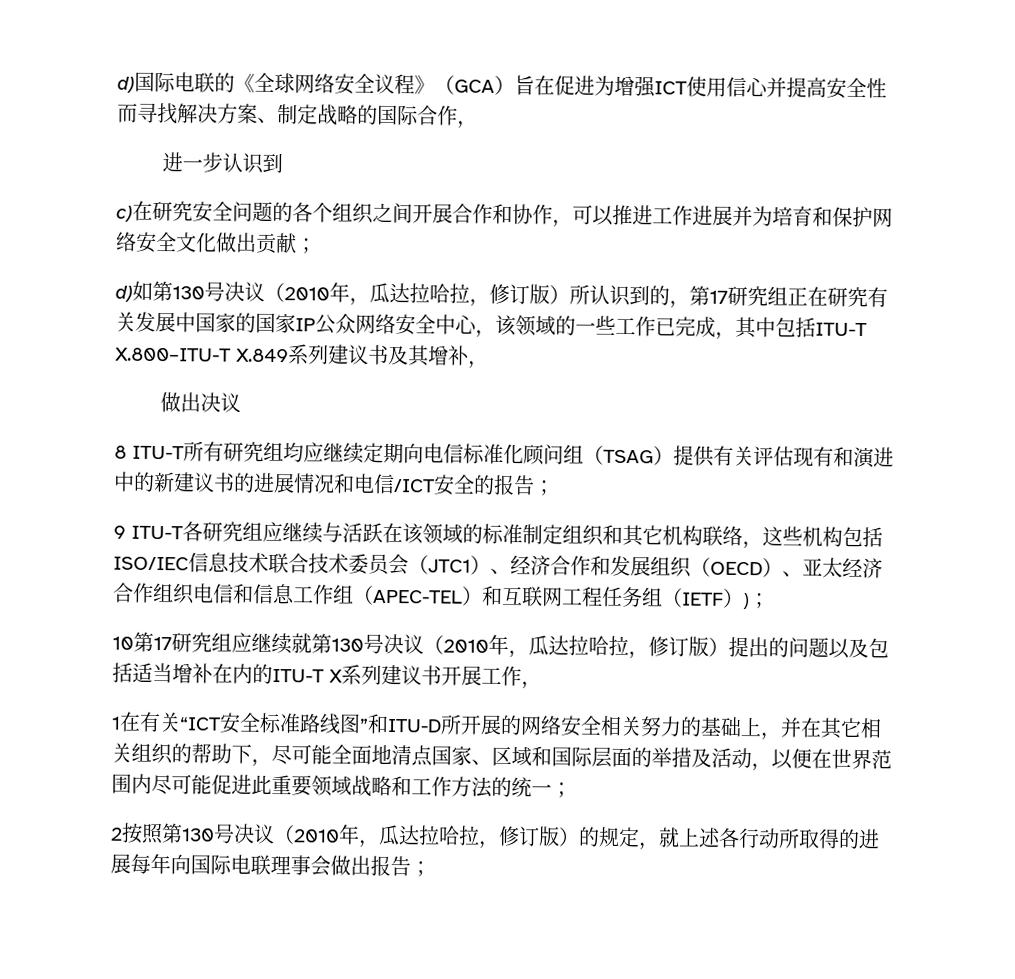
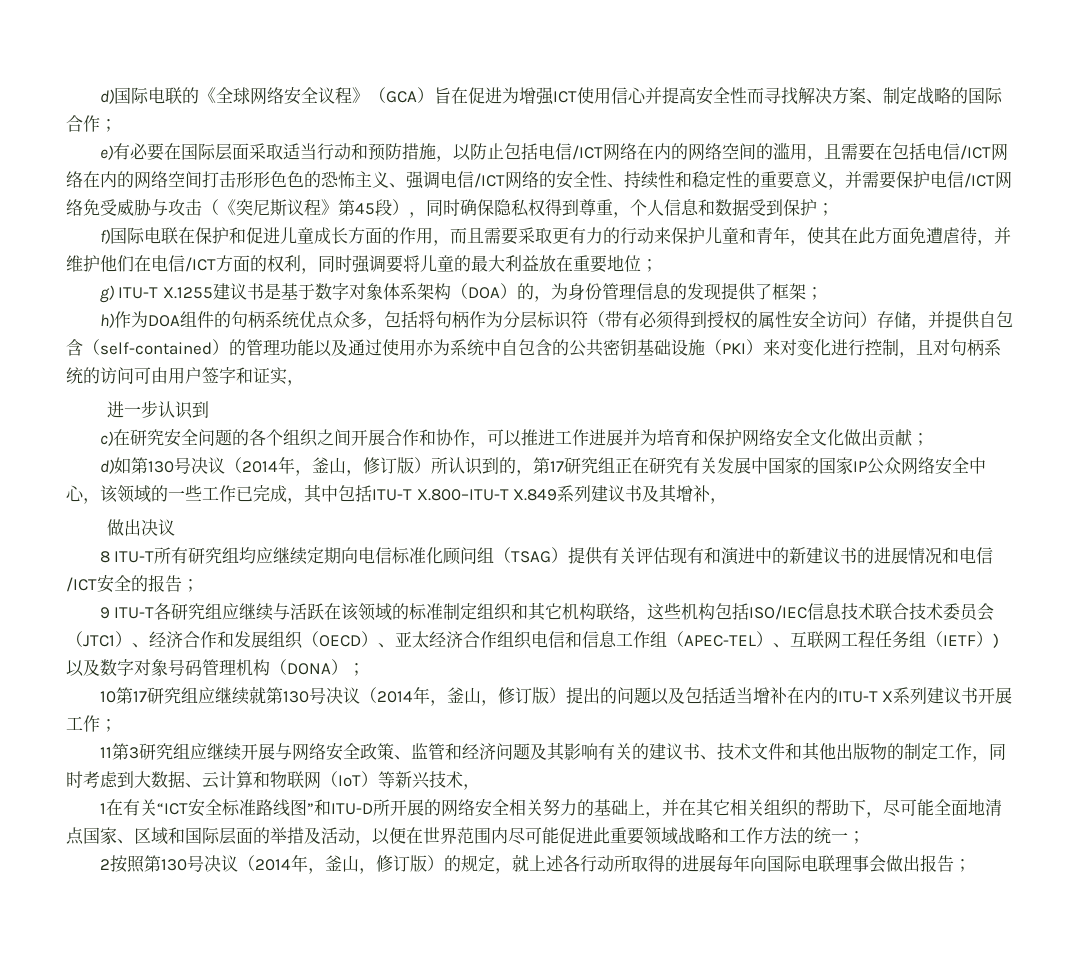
- d)国际电联的《全球网络安全议程》（GCA）旨在促进为增强ICT使用信心并提高安全性而寻找解决方案、制定战略的国际合作，
+ d)国际电联的《全球网络安全议程》（GCA）旨在促进为增强ICT使用信心并提高安全性而寻找解决方案、制定战略的国际合作；
+ e)有必要在国际层面采取适当行动和预防措施，以防止包括电信/ICT网络在内的网络空间的滥用，且需要在包括电信/ICT网络在内的网络空间打击形形色色的恐怖主义、强调电信/ICT网络的安全性、持续性和稳定性的重要意义，并需要保护电信/ICT网络免受威胁与攻击（《突尼斯议程》第45段），同时确保隐私权得到尊重，个人信息和数据受到保护；
+ f)国际电联在保护和促进儿童成长方面的作用，而且需要采取更有力的行动来保护儿童和青年，使其在此方面免遭虐待，并维护他们在电信/ICT方面的权利，同时强调要将儿童的最大利益放在重要地位；
+ g) ITU-T X.1255建议书是基于数字对象体系架构（DOA）的，为身份管理信息的发现提供了框架；
+ h)作为DOA组件的句柄系统优点众多，包括将句柄作为分层标识符（带有必须得到授权的属性安全访问）存储，并提供自包含（self-contained）的管理功能以及通过使用亦为系统中自包含的公共密钥基础设施（PKI）来对变化进行控制，且对句柄系统的访问可由用户签字和证实，
- d)如第130号决议（2010年，瓜达拉哈拉，修订版）所认识到的，第17研究组正在研究有关发展中国家的国家IP公众网络安全中心，该领域的一些工作已完成，其中包括ITU-T X.800–ITU-T X.849系列建议书及其增补，
+ d)如第130号决议（2014年，釜山，修订版）所认识到的，第17研究组正在研究有关发展中国家的国家IP公众网络安全中心，该领域的一些工作已完成，其中包括ITU-T X.800–ITU-T X.849系列建议书及其增补，
- 9 ITU-T各研究组应继续与活跃在该领域的标准制定组织和其它机构联络，这些机构包括ISO/IEC信息技术联合技术委员会（JTC1）、经济合作和发展组织（OECD）、亚太经济合作组织电信和信息工作组（APEC-TEL）和互联网工程任务组（IETF）)；
+ 9 ITU-T各研究组应继续与活跃在该领域的标准制定组织和其它机构联络，这些机构包括ISO/IEC信息技术联合技术委员会（JTC1）、经济合作和发展组织（OECD）、亚太经济合作组织电信和信息工作组（APEC-TEL）、互联网工程任务组（IETF）)以及数字对象号码管理机构（DONA）；
- 10第17研究组应继续就第130号决议（2010年，瓜达拉哈拉，修订版）提出的问题以及包括适当增补在内的ITU-T X系列建议书开展工作，
+ 10第17研究组应继续就第130号决议（2014年，釜山，修订版）提出的问题以及包括适当增补在内的ITU-T X系列建议书开展工作；
+ 11第3研究组应继续开展与网络安全政策、监管和经济问题及其影响有关的建议书、技术文件和其他出版物的制定工作，同时考虑到大数据、云计算和物联网（IoT）等新兴技术，
- 2按照第130号决议（2010年，瓜达拉哈拉，修订版）的规定，就上述各行动所取得的进展每年向国际电联理事会做出报告；
+ 2按照第130号决议（2014年，釜山，修订版）的规定，就上述各行动所取得的进展每年向国际电联理事会做出报告；

